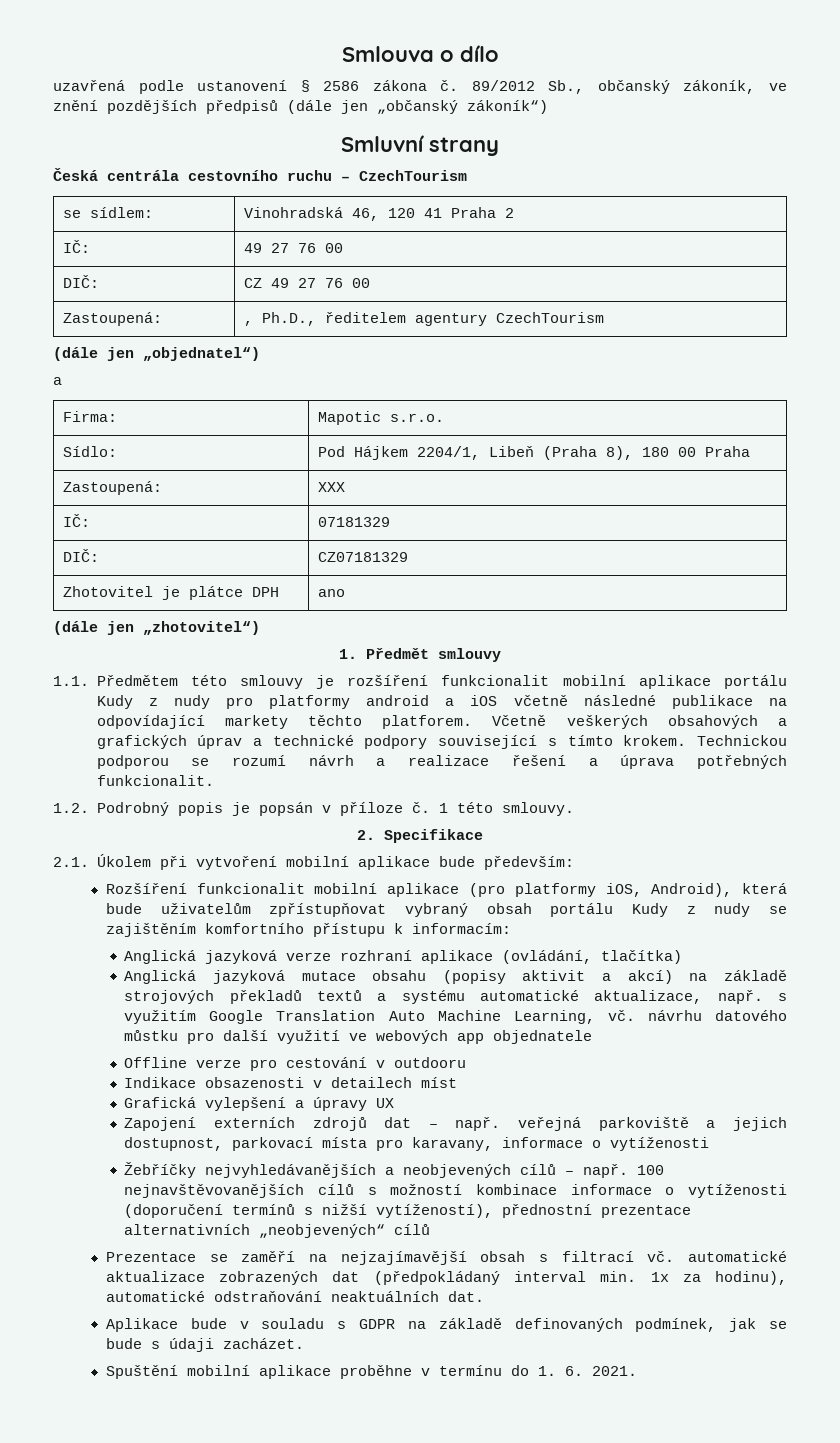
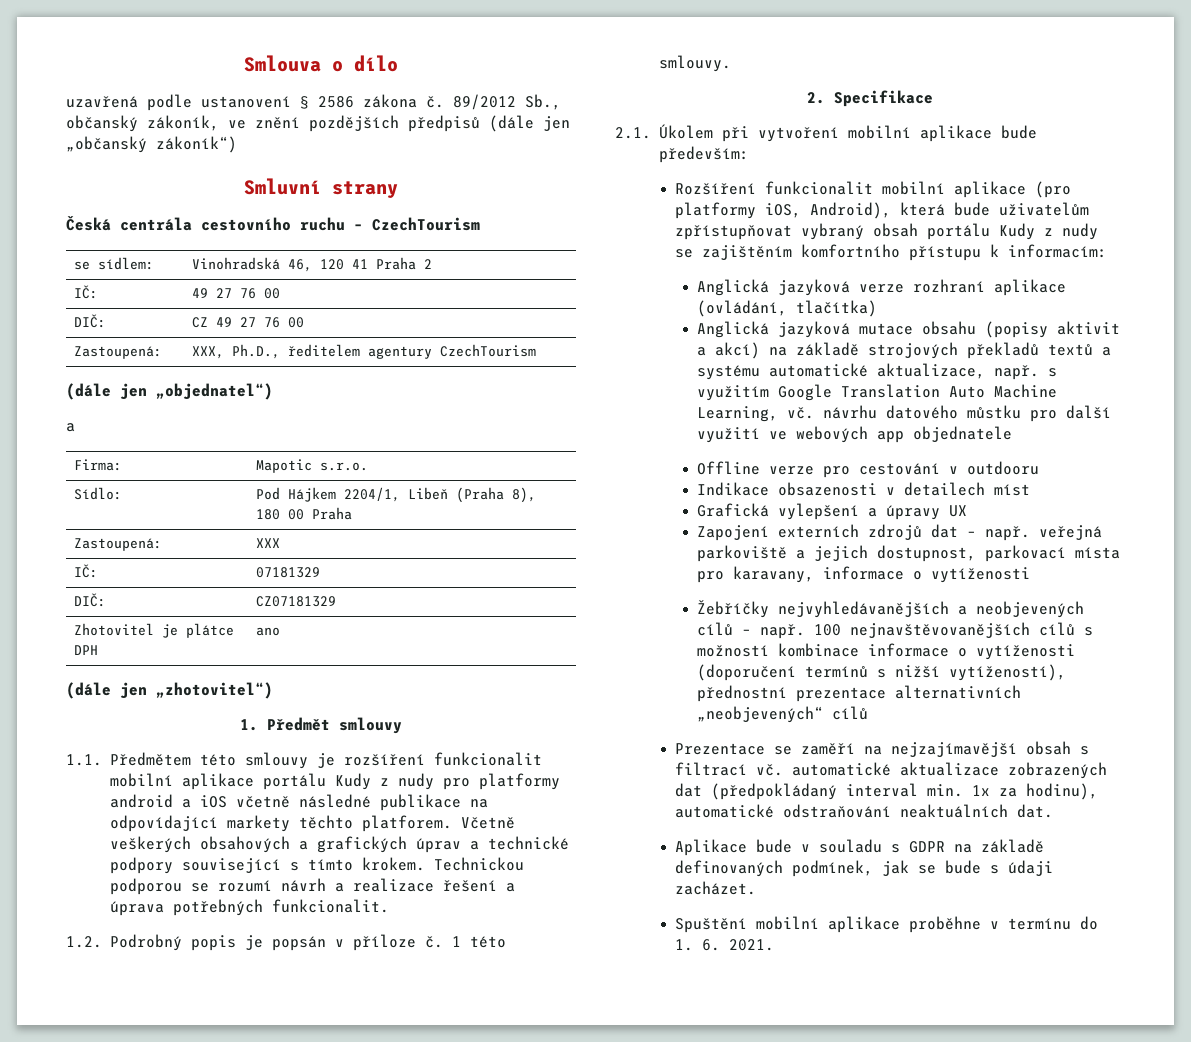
- Zastoupená: | , Ph.D., ředitelem agentury CzechTourism
+ Zastoupená: | XXX, Ph.D., ředitelem agentury CzechTourism

